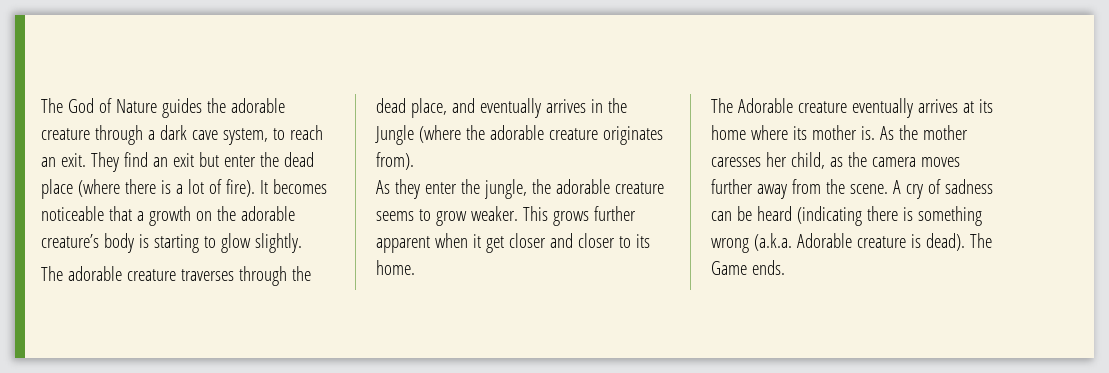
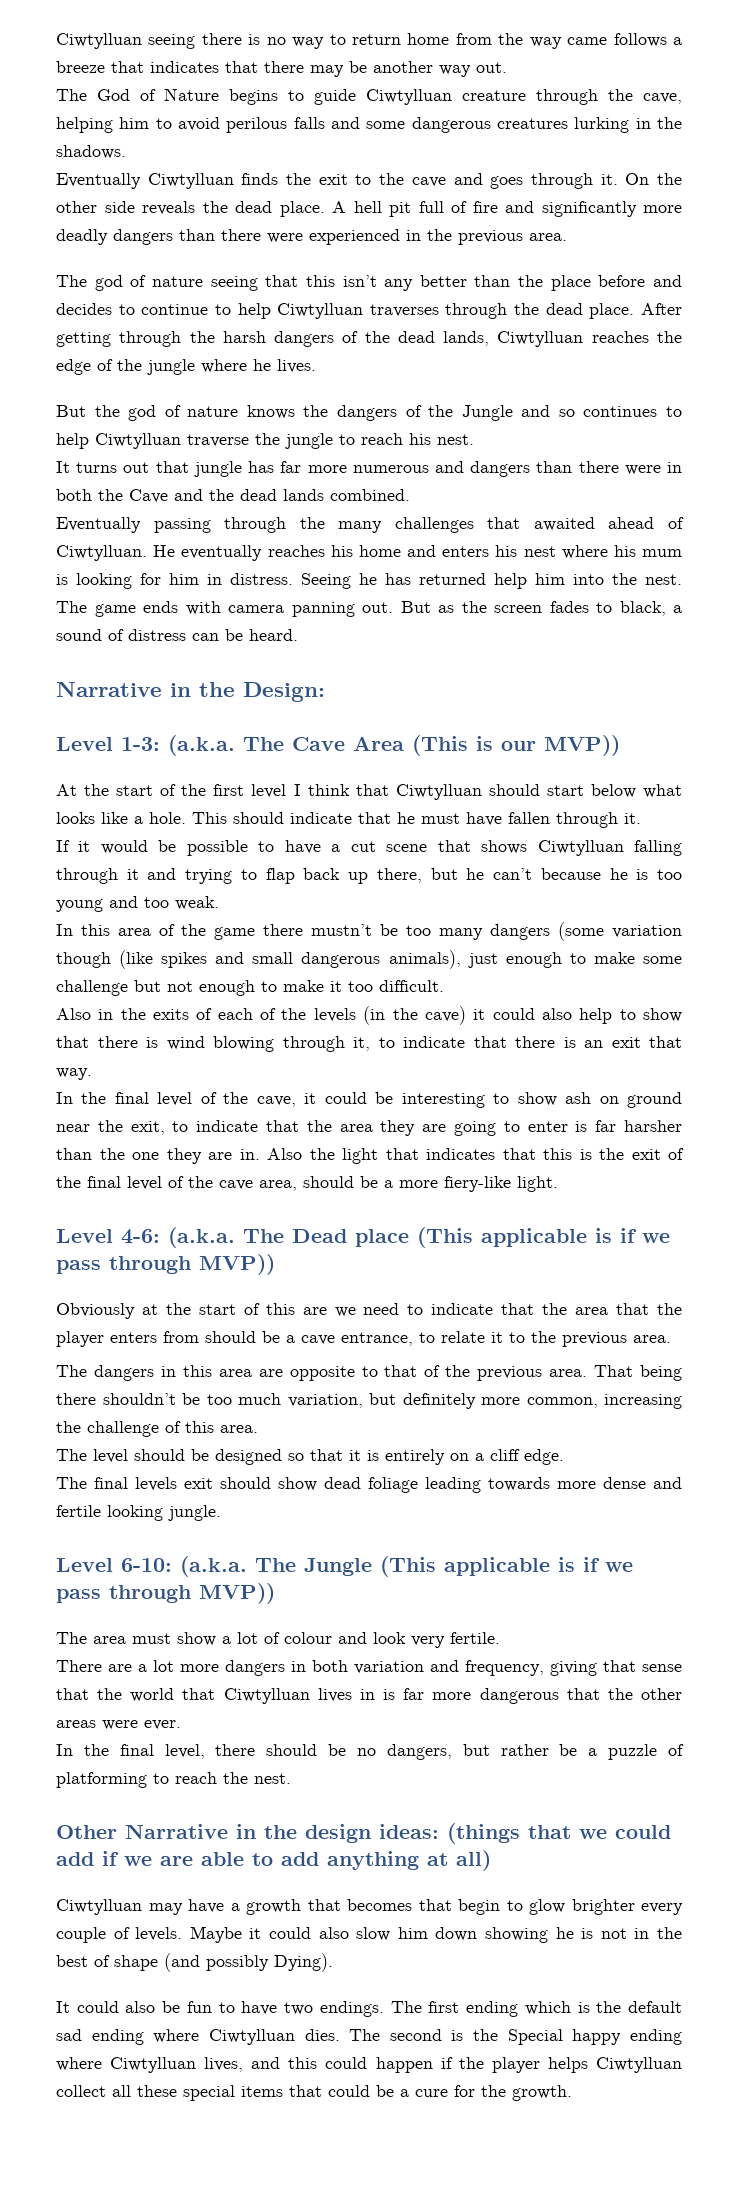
- The God of Nature guides the adorable creature through a dark cave system, to reach an exit. They find an exit but enter the dead place (where there is a lot of fire). It becomes noticeable that a growth on the adorable creature’s body is starting to glow slightly.
- The adorable creature traverses through the dead place, and eventually arrives in the Jungle (where the adorable creature originates from).
- As they enter the jungle, the adorable creature seems to grow weaker. This grows further apparent when it get closer and closer to its home.
- The Adorable creature eventually arrives at its home where its mother is. As the mother caresses her child, as the camera moves further away from the scene. A cry of sadness can be heard (indicating there is something wrong (a.k.a. Adorable creature is dead). The Game ends.
+ Ciwtylluan seeing there is no way to return home from the way came follows a breeze that indicates that there may be another way out.
+ The God of Nature begins to guide Ciwtylluan creature through the cave, helping him to avoid perilous falls and some dangerous creatures lurking in the shadows.
+ Eventually Ciwtylluan finds the exit to the cave and goes through it. On the other side reveals the dead place. A hell pit full of fire and significantly more deadly dangers than there were experienced in the previous area.
+ The god of nature seeing that this isn’t any better than the place before and decides to continue to help Ciwtylluan traverses through the dead place. After getting through the harsh dangers of the dead lands, Ciwtylluan reaches the edge of the jungle where he lives.
+ But the god of nature knows the dangers of the Jungle and so continues to help Ciwtylluan traverse the jungle to reach his nest.
+ It turns out that jungle has far more numerous and dangers than there were in both the Cave and the dead lands combined.
+ Eventually passing through the many challenges that awaited ahead of Ciwtylluan. He eventually reaches his home and enters his nest where his mum is looking for him in distress. Seeing he has returned help him into the nest. The game ends with camera panning out. But as the screen fades to black, a sound of distress can be heard.
+ Narrative in the Design:
+ Level 1-3: (a.k.a. The Cave Area (This is our MVP))
+ At the start of the first level I think that Ciwtylluan should start below what looks like a hole. This should indicate that he must have fallen through it.
+ If it would be possible to have a cut scene that shows Ciwtylluan falling through it and trying to flap back up there, but he can’t because he is too young and too weak.
+ In this area of the game there mustn’t be too many dangers (some variation though (like spikes and small dangerous animals), just enough to make some challenge but not enough to make it too difficult.
+ Also in the exits of each of the levels (in the cave) it could also help to show that there is wind blowing through it, to indicate that there is an exit that way.
+ In the final level of the cave, it could be interesting to show ash on ground near the exit, to indicate that the area they are going to enter is far harsher than the one they are in. Also the light that indicates that this is the exit of the final level of the cave area, should be a more fiery-like light.
+ Level 4-6: (a.k.a. The Dead place (This applicable is if we pass through MVP))
+ Obviously at the start of this are we need to indicate that the area that the player enters from should be a cave entrance, to relate it to the previous area.
+ The dangers in this area are opposite to that of the previous area. That being there shouldn’t be too much variation, but definitely more common, increasing the challenge of this area.
+ The level should be designed so that it is entirely on a cliff edge.
+ The final levels exit should show dead foliage leading towards more dense and fertile looking jungle.
+ Level 6-10: (a.k.a. The Jungle (This applicable is if we pass through MVP))
+ The area must show a lot of colour and look very fertile.
+ There are a lot more dangers in both variation and frequency, giving that sense that the world that Ciwtylluan lives in is far more dangerous that the other areas were ever.
+ In the final level, there should be no dangers, but rather be a puzzle of platforming to reach the nest.
+ Other Narrative in the design ideas: (things that we could add if we are able to add anything at all)
+ Ciwtylluan may have a growth that becomes that begin to glow brighter every couple of levels. Maybe it could also slow him down showing he is not in the best of shape (and possibly Dying).
+ It could also be fun to have two endings. The first ending which is the default sad ending where Ciwtylluan dies. The second is the Special happy ending where Ciwtylluan lives, and this could happen if the player helps Ciwtylluan collect all these special items that could be a cure for the growth.

